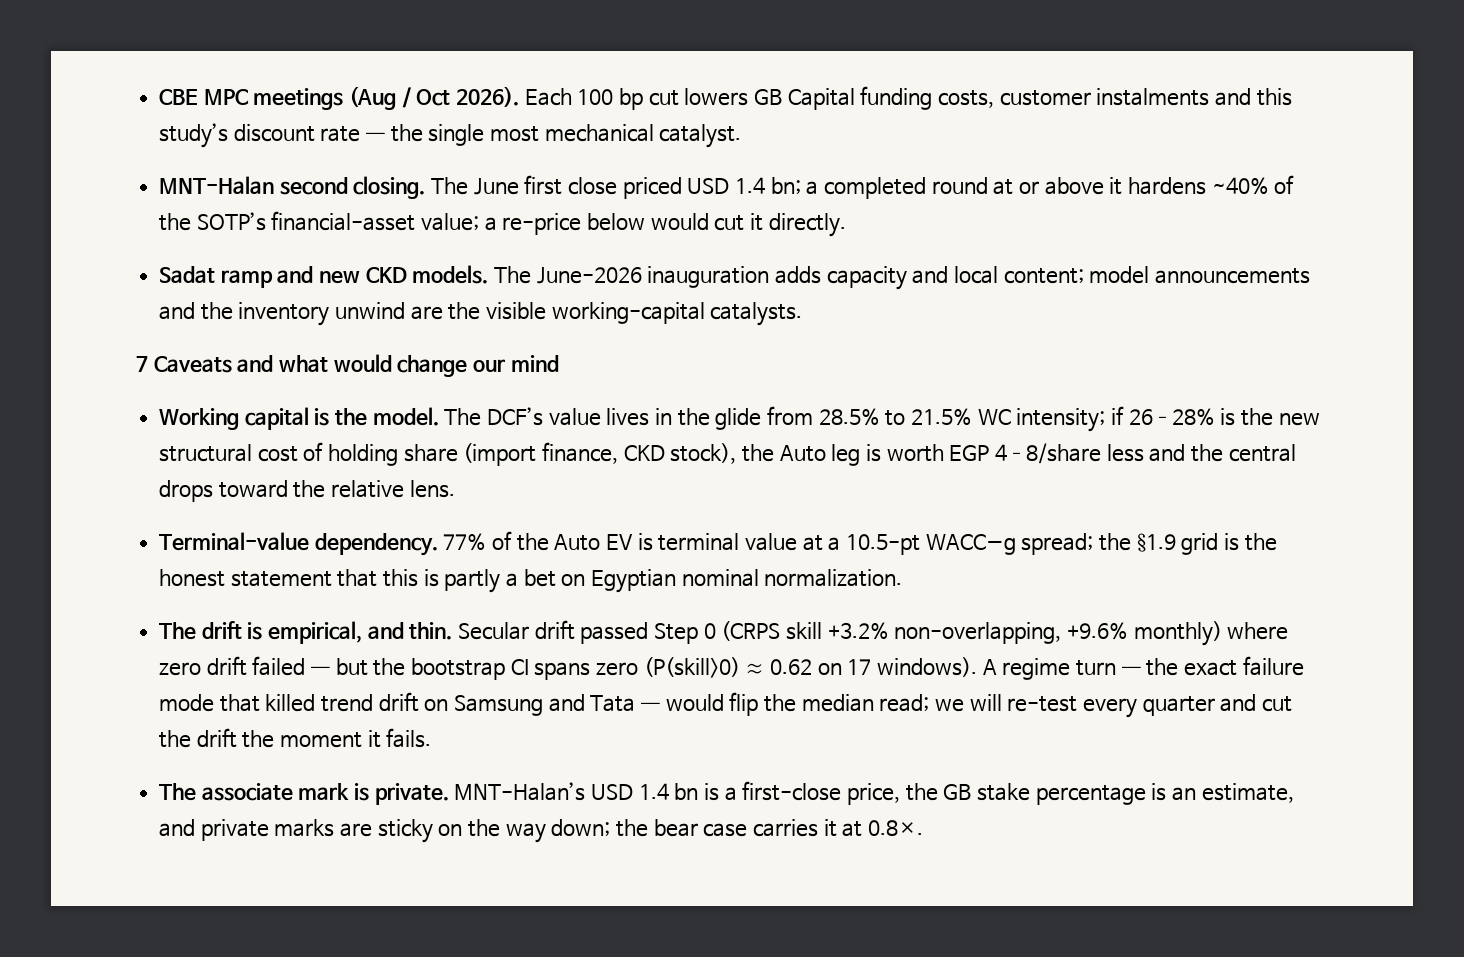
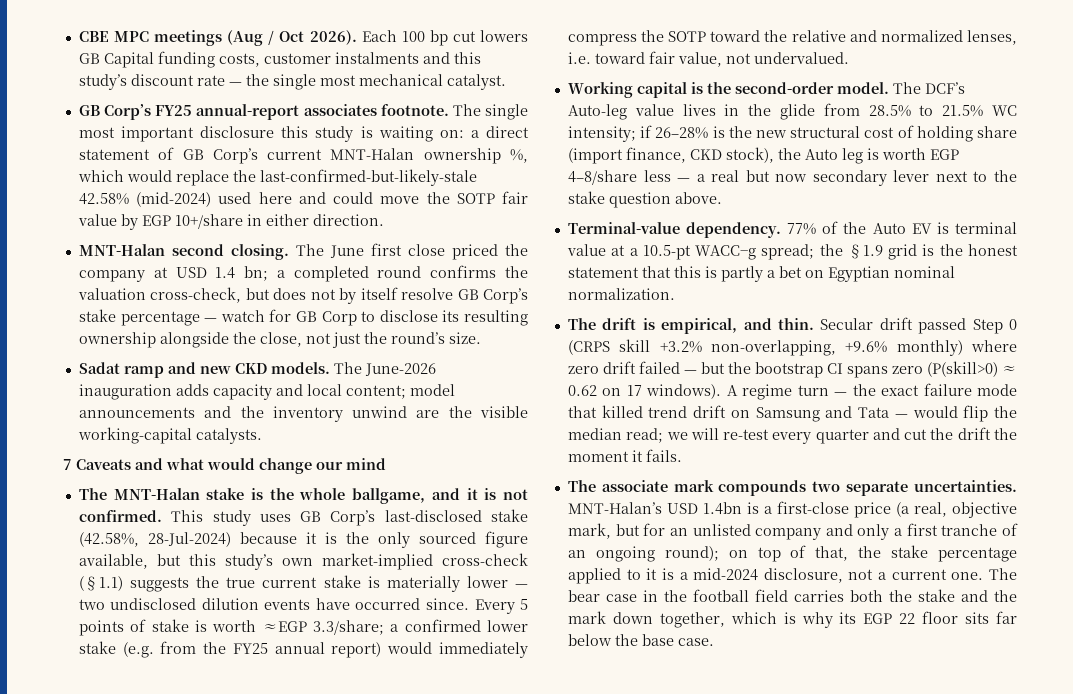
+ GB Corp’s FY25 annual-report associates footnote. The single most important disclosure this study is waiting on: a direct statement of GB Corp’s current MNT-Halan ownership %, which would replace the last-confirmed-but-likely-stale 42.58% (mid-2024) used here and could move the SOTP fair value by EGP 10+/share in either direction.
- The June first close priced USD 1.4 bn; a completed round at or above it hardens ~40% of the SOTP’s financial-asset value; a re-price below would cut it directly.
+ The June first close priced the company at USD 1.4 bn; a completed round confirms the valuation cross-check, but does not by itself resolve GB Corp’s stake percentage — watch for GB Corp to disclose its resulting ownership alongside the close, not just the round’s size.
+ The MNT-Halan stake is the whole ballgame, and it is not confirmed. This study uses GB Corp’s last-disclosed stake (42.58%, 28-Jul-2024) because it is the only sourced figure available, but this study’s own market-implied cross-check (§1.1) suggests the true current stake is materially lower — two undisclosed dilution events have occurred since. Every 5 points of stake is worth ≈EGP 3.3/share; a confirmed lower stake (e.g. from the FY25 annual report) would immediately compress the SOTP toward the relative and normalized lenses, i.e. toward fair value, not undervalued.
- Working capital is the model.
+ Working capital is the second-order model.
- The DCF’s value lives in the glide from 28.5% to 21.5% WC intensity; if 26–28% is the new structural cost of holding share (import finance, CKD stock), the Auto leg is worth EGP 4–8/share less and the central drops toward the relative lens.
+ The DCF’s Auto-leg value lives in the glide from 28.5% to 21.5% WC intensity; if 26–28% is the new structural cost of holding share (import finance, CKD stock), the Auto leg is worth EGP 4–8/share less — a real but now secondary lever next to the stake question above.
- The associate mark is private. MNT-Halan’s USD 1.4 bn is a first-close price, the GB stake percentage is an estimate, and private marks are sticky on the way down; the bear case carries it at 0.8×.
+ The associate mark compounds two separate uncertainties. MNT-Halan’s USD 1.4bn is a first-close price (a real, objective mark, but for an unlisted company and only a first tranche of an ongoing round); on top of that, the stake percentage applied to it is a mid-2024 disclosure, not a current one. The bear case in the football field carries both the stake and the mark down together, which is why its EGP 22 floor sits far below the base case.

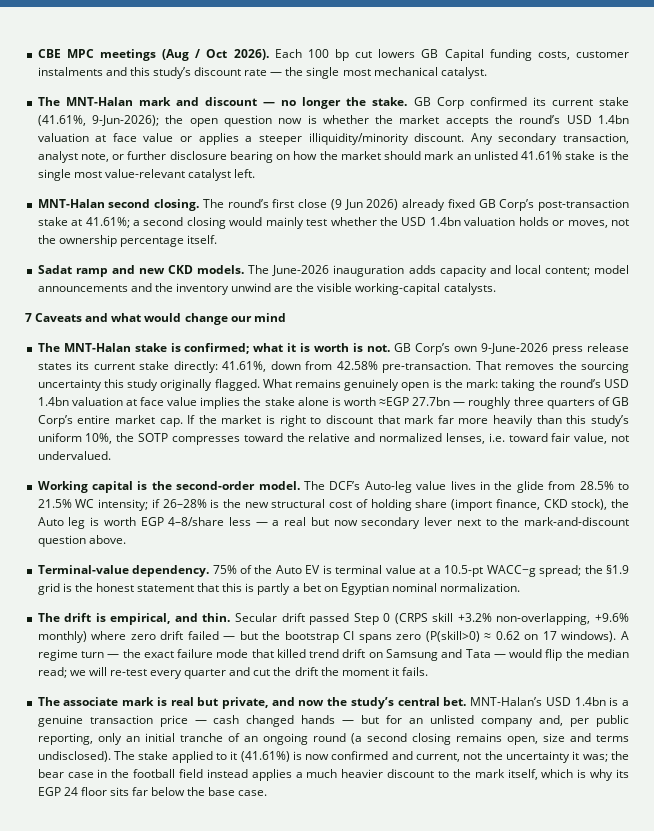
- GB Corp’s FY25 annual-report associates footnote. The single most important disclosure this study is waiting on: a direct statement of GB Corp’s current MNT-Halan ownership %, which would replace the last-confirmed-but-likely-stale 42.58% (mid-2024) used here and could move the SOTP fair value by EGP 10+/share in either direction.
+ The MNT-Halan mark and discount — no longer the stake. GB Corp confirmed its current stake (41.61%, 9-Jun-2026); the open question now is whether the market accepts the round’s USD 1.4bn valuation at face value or applies a steeper illiquidity/minority discount. Any secondary transaction, analyst note, or further disclosure bearing on how the market should mark an unlisted 41.61% stake is the single most value-relevant catalyst left.
- The June first close priced the company at USD 1.4 bn; a completed round confirms the valuation cross-check, but does not by itself resolve GB Corp’s stake percentage — watch for GB Corp to disclose its resulting ownership alongside the close, not just the round’s size.
+ The round’s first close (9 Jun 2026) already fixed GB Corp’s post-transaction stake at 41.61%; a second closing would mainly test whether the USD 1.4bn valuation holds or moves, not the ownership percentage itself.
- The MNT-Halan stake is the whole ballgame, and it is not confirmed. This study uses GB Corp’s last-disclosed stake (42.58%, 28-Jul-2024) because it is the only sourced figure available, but this study’s own market-implied cross-check (§1.1) suggests the true current stake is materially lower — two undisclosed dilution events have occurred since. Every 5 points of stake is worth ≈EGP 3.3/share; a confirmed lower stake (e.g. from the FY25 annual report) would immediately compress the SOTP toward the relative and normalized lenses, i.e. toward fair value, not undervalued.
+ The MNT-Halan stake is confirmed; what it is worth is not. GB Corp’s own 9-June-2026 press release states its current stake directly: 41.61%, down from 42.58% pre-transaction. That removes the sourcing uncertainty this study originally flagged. What remains genuinely open is the mark: taking the round’s USD 1.4bn valuation at face value implies the stake alone is worth ≈EGP 27.7bn — roughly three quarters of GB Corp’s entire market cap. If the market is right to discount that mark far more heavily than this study’s uniform 10%, the SOTP compresses toward the relative and normalized lenses, i.e. toward fair value, not undervalued.
- The DCF’s Auto-leg value lives in the glide from 28.5% to 21.5% WC intensity; if 26–28% is the new structural cost of holding share (import finance, CKD stock), the Auto leg is worth EGP 4–8/share less — a real but now secondary lever next to the stake question above.
+ The DCF’s Auto-leg value lives in the glide from 28.5% to 21.5% WC intensity; if 26–28% is the new structural cost of holding share (import finance, CKD stock), the Auto leg is worth EGP 4–8/share less — a real but now secondary lever next to the mark-and-discount question above.
- 77% of the Auto EV is terminal value at a 10.5-pt WACC−g spread; the §1.9 grid is the honest statement that this is partly a bet on Egyptian nominal normalization.
+ 75% of the Auto EV is terminal value at a 10.5-pt WACC−g spread; the §1.9 grid is the honest statement that this is partly a bet on Egyptian nominal normalization.
- The associate mark compounds two separate uncertainties.
+ The associate mark is real but private, and now the study’s central bet.
- MNT-Halan’s USD 1.4bn is a first-close price (a real, objective mark, but for an unlisted company and only a first tranche of an ongoing round); on top of that, the stake percentage applied to it is a mid-2024 disclosure, not a current one. The bear case in the football field carries both the stake and the mark down together, which is why its EGP 22 floor sits far below the base case.
+ MNT-Halan’s USD 1.4bn is a genuine transaction price — cash changed hands — but for an unlisted company and, per public reporting, only an initial tranche of an ongoing round (a second closing remains open, size and terms undisclosed). The stake applied to it (41.61%) is now confirmed and current, not the uncertainty it was; the bear case in the football field instead applies a much heavier discount to the mark itself, which is why its EGP 24 floor sits far below the base case.

